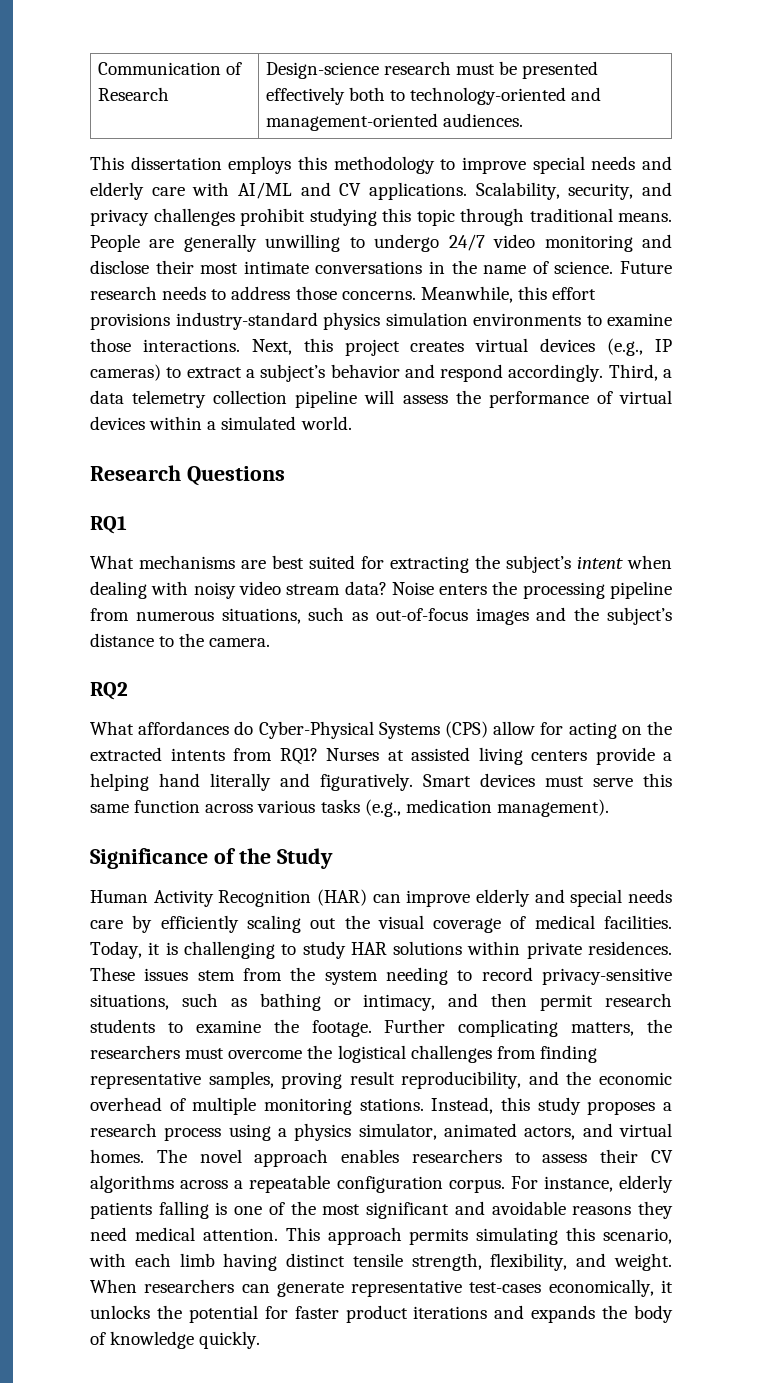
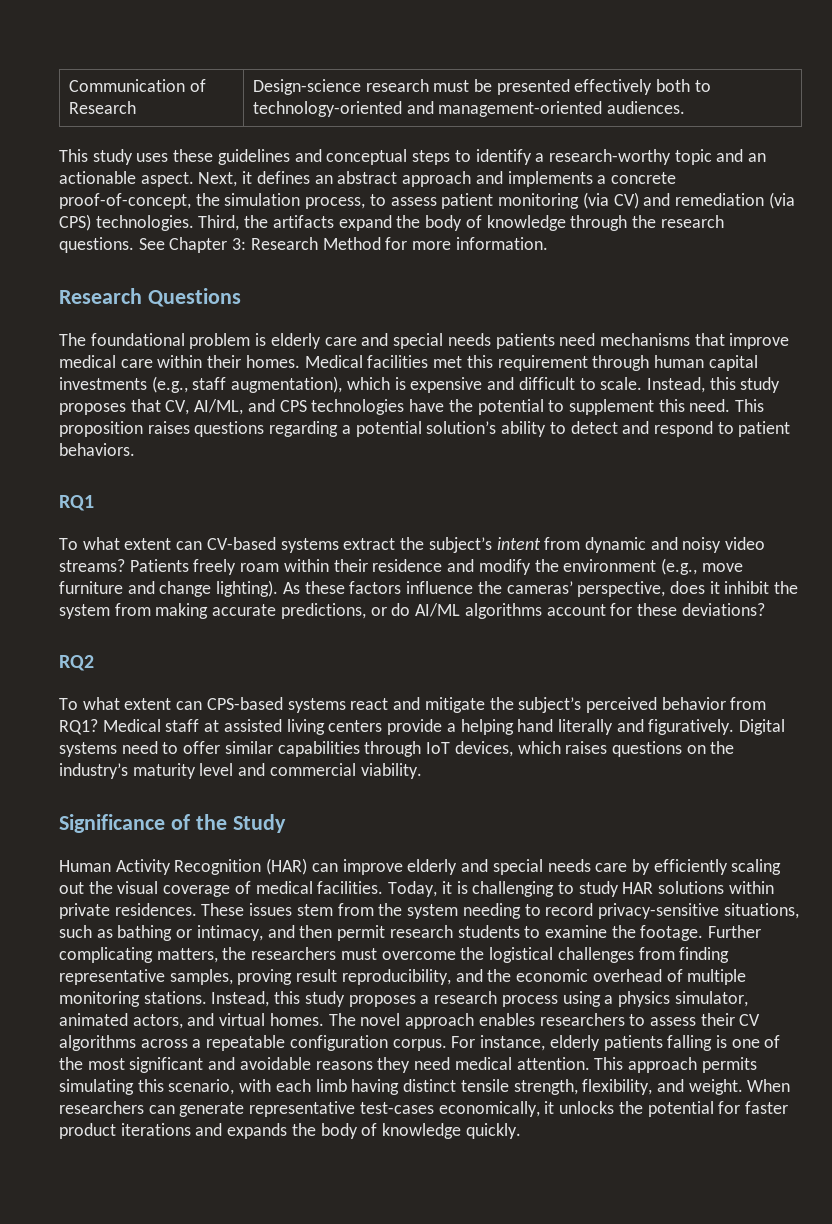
- This dissertation employs this methodology to improve special needs and elderly care with AI/ML and CV applications. Scalability, security, and privacy challenges prohibit studying this topic through traditional means. People are generally unwilling to undergo 24/7 video monitoring and disclose their most intimate conversations in the name of science. Future research needs to address those concerns. Meanwhile, this effort provisions industry-standard physics simulation environments to examine those interactions. Next, this project creates virtual devices (e.g., IP cameras) to extract a subject’s behavior and respond accordingly. Third, a data telemetry collection pipeline will assess the performance of virtual devices within a simulated world.
+ This study uses these guidelines and conceptual steps to identify a research-worthy topic and an actionable aspect. Next, it defines an abstract approach and implements a concrete proof-of-concept, the simulation process, to assess patient monitoring (via CV) and remediation (via CPS) technologies. Third, the artifacts expand the body of knowledge through the research questions. See Chapter 3: Research Method for more information.
  Research Questions
+ The foundational problem is elderly care and special needs patients need mechanisms that improve medical care within their homes. Medical facilities met this requirement through human capital investments (e.g., staff augmentation), which is expensive and difficult to scale. Instead, this study proposes that CV, AI/ML, and CPS technologies have the potential to supplement this need. This proposition raises questions regarding a potential solution’s ability to detect and respond to patient behaviors.
  RQ1
- What mechanisms are best suited for extracting the subject’s intent when dealing with noisy video stream data? Noise enters the processing pipeline from numerous situations, such as out-of-focus images and the subject’s distance to the camera.
+ To what extent can CV-based systems extract the subject’s intent from dynamic and noisy video streams? Patients freely roam within their residence and modify the environment (e.g., move furniture and change lighting). As these factors influence the cameras’ perspective, does it inhibit the system from making accurate predictions, or do AI/ML algorithms account for these deviations?
  RQ2
- What affordances do Cyber-Physical Systems (CPS) allow for acting on the extracted intents from RQ1? Nurses at assisted living centers provide a helping hand literally and figuratively.
+ To what extent can CPS-based systems react and mitigate the subject’s perceived behavior from RQ1? Medical staff at assisted living centers provide a helping hand literally and figuratively.
- Smart devices must serve this same function across various tasks (e.g., medication management).
+ Digital systems need to offer similar capabilities through IoT devices, which raises questions on the industry’s maturity level and commercial viability.

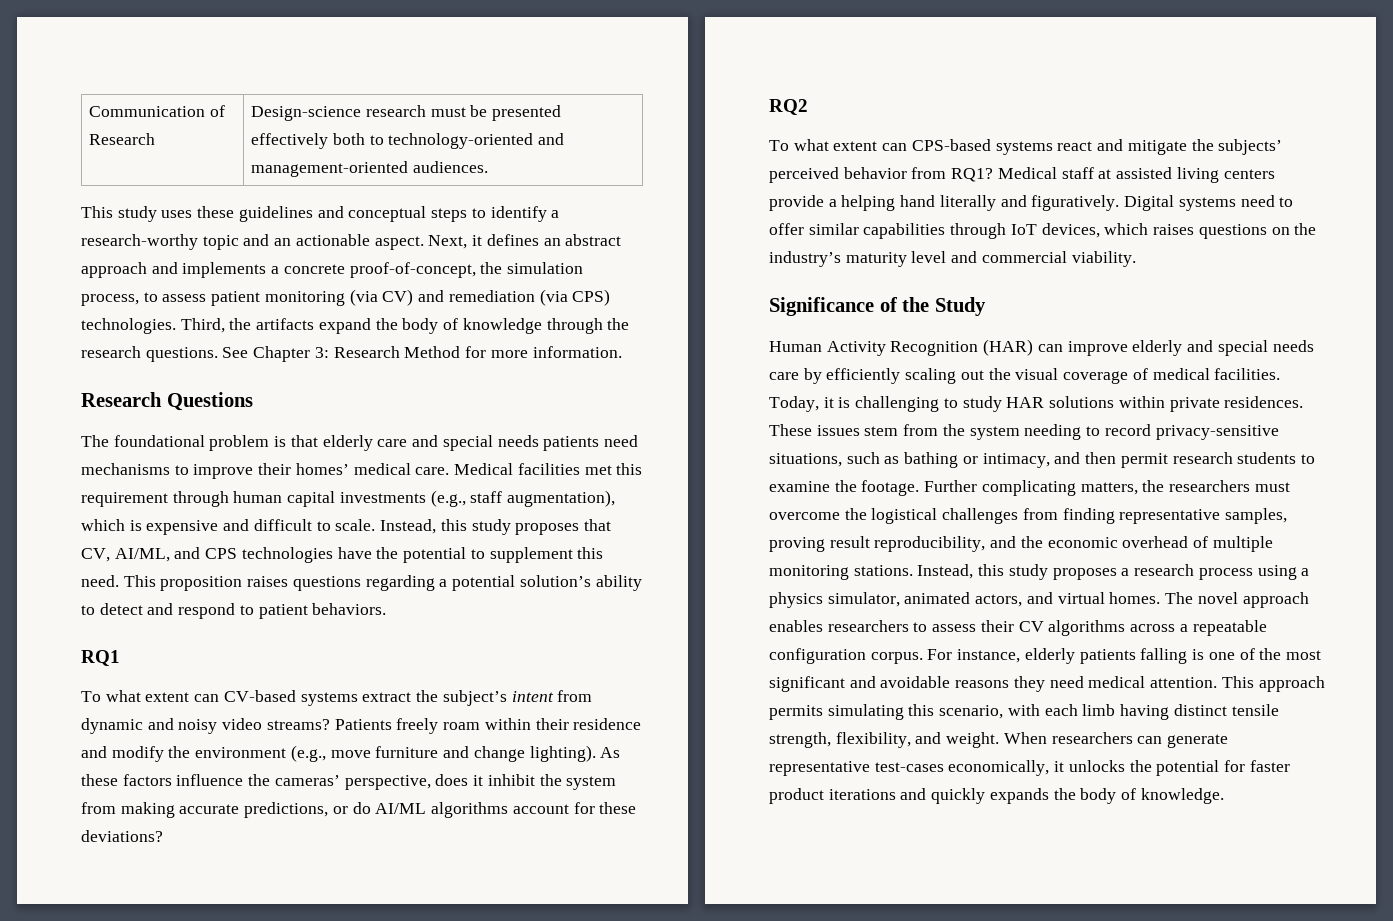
- The foundational problem is elderly care and special needs patients need mechanisms that improve medical care within their homes.
+ The foundational problem is that elderly care and special needs patients need mechanisms to improve their homes’ medical care.
- To what extent can CPS-based systems react and mitigate the subject’s perceived behavior from RQ1?
+ To what extent can CPS-based systems react and mitigate the subjects’ perceived behavior from RQ1?
- When researchers can generate representative test-cases economically, it unlocks the potential for faster product iterations and expands the body of knowledge quickly.
+ When researchers can generate representative test-cases economically, it unlocks the potential for faster product iterations and quickly expands the body of knowledge.

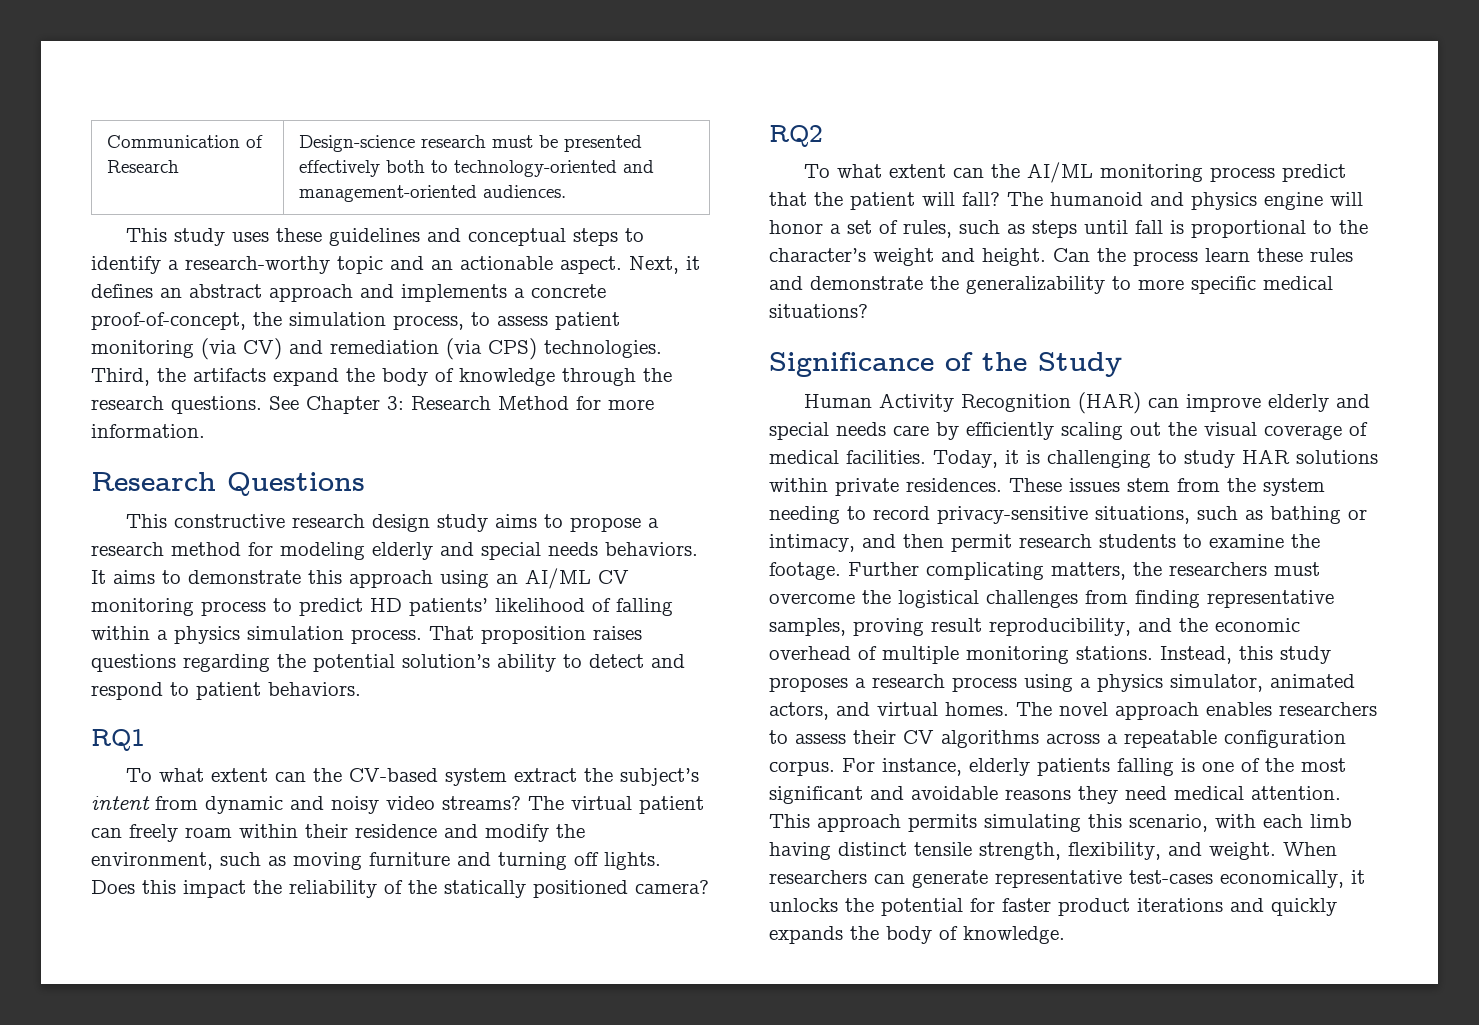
- The foundational problem is that elderly care and special needs patients need mechanisms to improve their homes’ medical care. Medical facilities met this requirement through human capital investments (e.g., staff augmentation), which is expensive and difficult to scale. Instead, this study proposes that CV, AI/ML, and CPS technologies have the potential to supplement this need. This proposition raises questions regarding a potential solution’s ability to detect and respond to patient behaviors.
+ This constructive research design study aims to propose a research method for modeling elderly and special needs behaviors. It aims to demonstrate this approach using an AI/ML CV monitoring process to predict HD patients’ likelihood of falling within a physics simulation process. That proposition raises questions regarding the potential solution’s ability to detect and respond to patient behaviors.
- To what extent can CV-based systems extract the subject’s intent from dynamic and noisy video streams?
+ To what extent can the CV-based system extract the subject’s intent from dynamic and noisy video streams?
- Patients freely roam within their residence and modify the environment (e.g., move furniture and change lighting). As these factors influence the cameras’ perspective, does it inhibit the system from making accurate predictions, or do AI/ML algorithms account for these deviations?
+ The virtual patient can freely roam within their residence and modify the environment, such as moving furniture and turning off lights. Does this impact the reliability of the statically positioned camera?
- To what extent can CPS-based systems react and mitigate the subjects’ perceived behavior from RQ1? Medical staff at assisted living centers provide a helping hand literally and figuratively. Digital systems need to offer similar capabilities through IoT devices, which raises questions on the industry’s maturity level and commercial viability.
+ To what extent can the AI/ML monitoring process predict that the patient will fall? The humanoid and physics engine will honor a set of rules, such as steps until fall is proportional to the character’s weight and height. Can the process learn these rules and demonstrate the generalizability to more specific medical situations?

